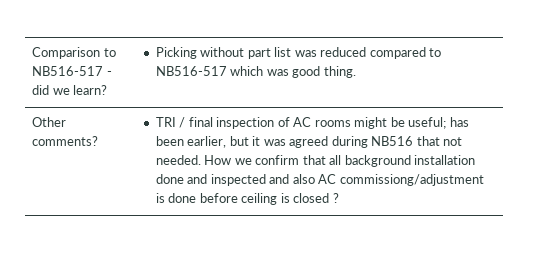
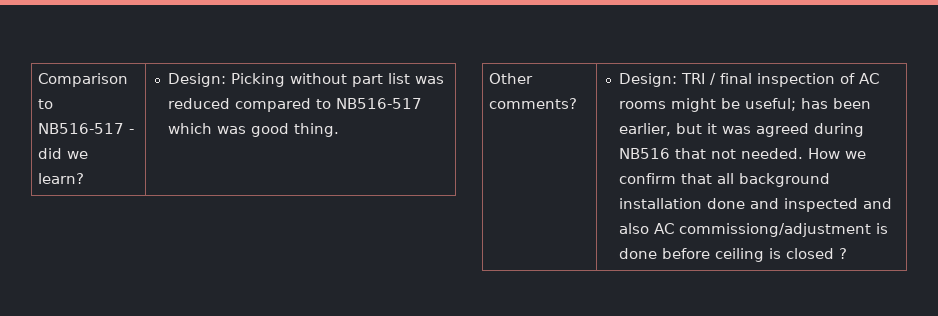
- Comparison to NB516-517 - did we learn? | Picking without part list was reduced compared to NB516-517 which was good thing.
+ Comparison to NB516-517 - did we learn? | Design: Picking without part list was reduced compared to NB516-517 which was good thing.
- TRI / final inspection of AC rooms might be useful; has been earlier, but it was agreed during NB516 that not needed.
+ Design: TRI / final inspection of AC rooms might be useful; has been earlier, but it was agreed during NB516 that not needed.

